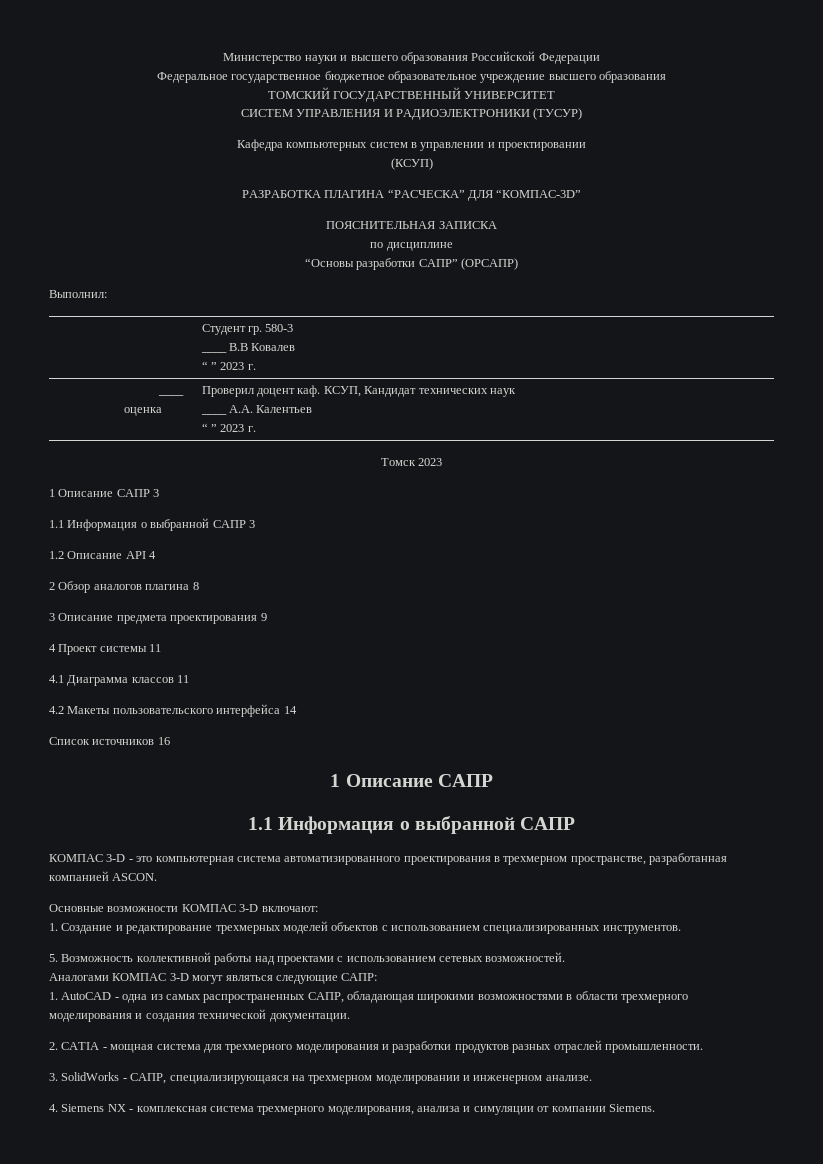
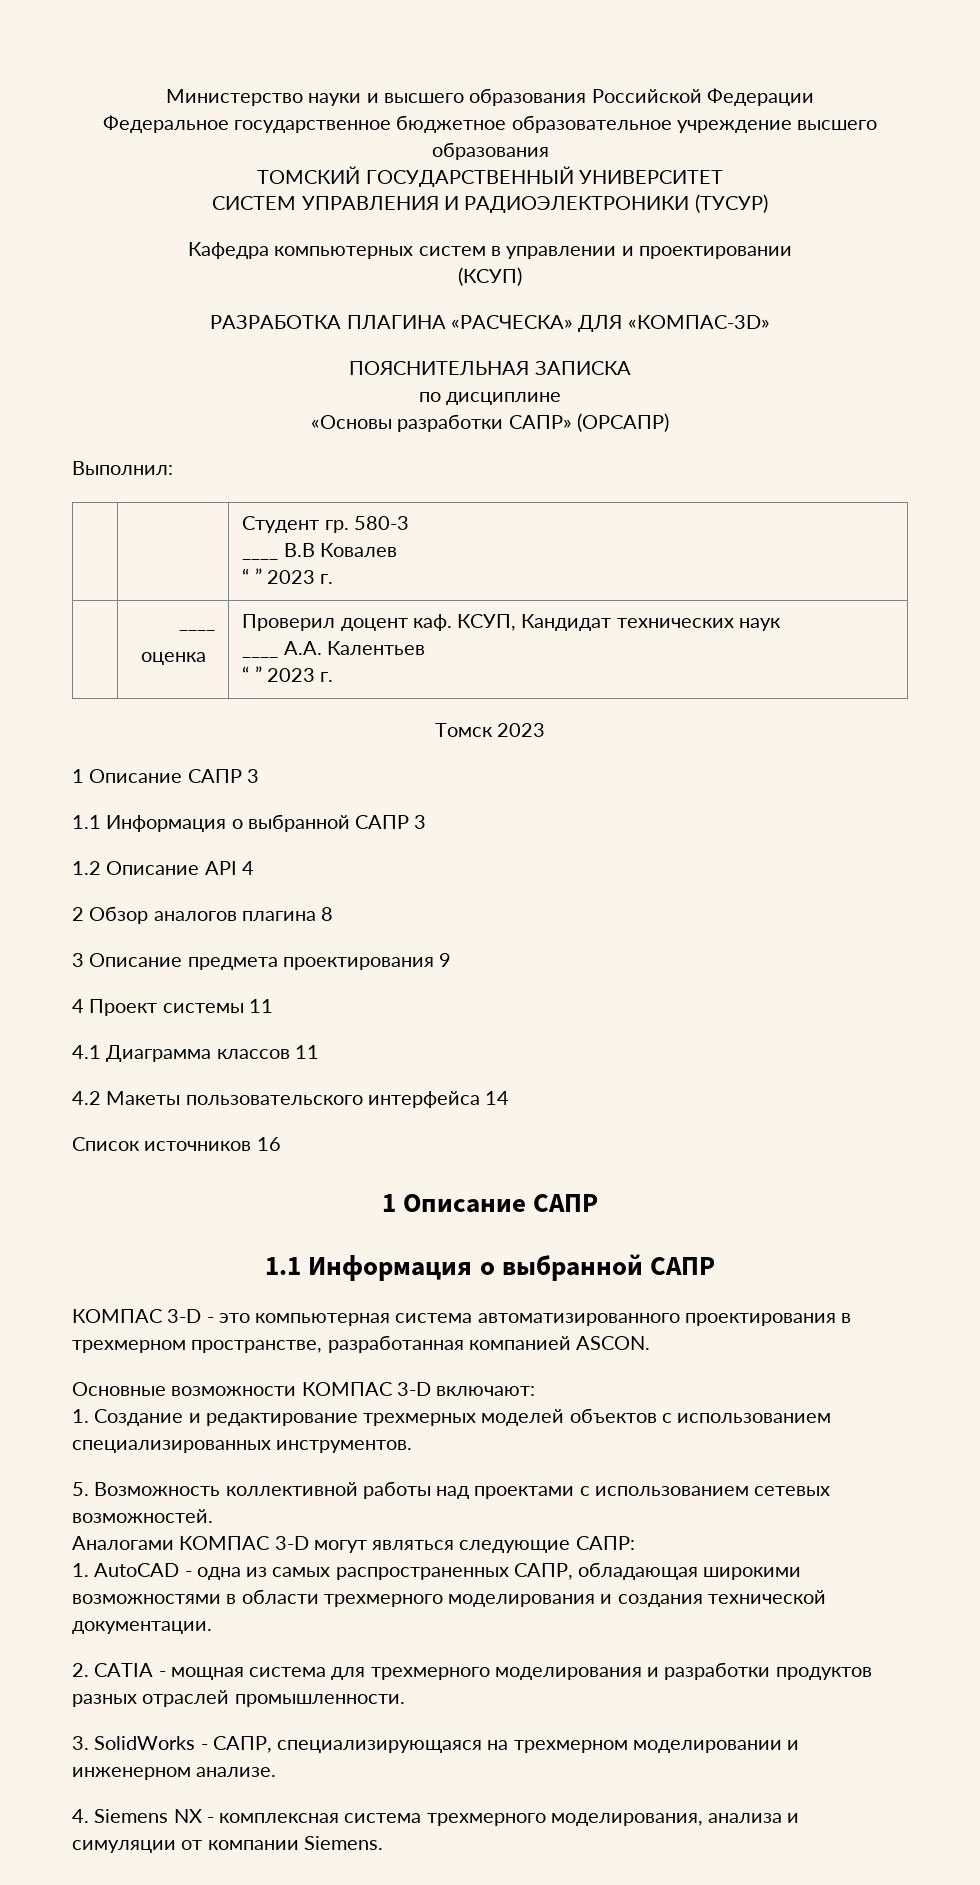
- РАЗРАБОТКА ПЛАГИНА “РАСЧЕСКА” ДЛЯ “КОМПАС-3D”
+ РАЗРАБОТКА ПЛАГИНА «РАСЧЕСКА» ДЛЯ «КОМПАС-3D»
- “Основы разработки САПР” (ОРСАПР)
+ «Основы разработки САПР» (ОРСАПР)

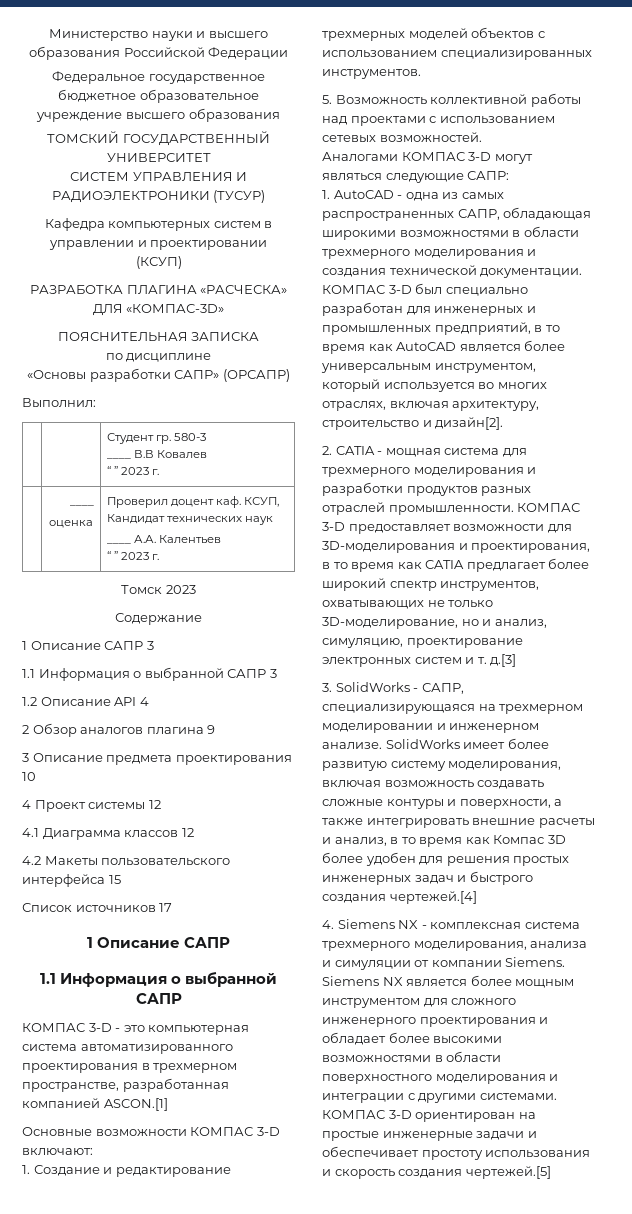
+ Содержание
- 2 Обзор аналогов плагина 8
+ 2 Обзор аналогов плагина 9
- 3 Описание предмета проектирования 9
+ 3 Описание предмета проектирования 10
- 4 Проект системы 11
+ 4 Проект системы 12
- 4.1 Диаграмма классов 11
+ 4.1 Диаграмма классов 12
- 4.2 Макеты пользовательского интерфейса 14
+ 4.2 Макеты пользовательского интерфейса 15
- Список источников 16
+ Список источников 17
- КОМПАС 3-D - это компьютерная система автоматизированного проектирования в трехмерном пространстве, разработанная компанией ASCON.
+ КОМПАС 3-D - это компьютерная система автоматизированного проектирования в трехмерном пространстве, разработанная компанией ASCON.[1]
+ КОМПАС 3-D был специально разработан для инженерных и промышленных предприятий, в то время как AutoCAD является более универсальным инструментом, который используется во многих отраслях, включая архитектуру, строительство и дизайн[2].
+ КОМПАС 3-D предоставляет возможности для 3D-моделирования и проектирования, в то время как CATIA предлагает более широкий спектр инструментов, охватывающих не только 3D-моделирование, но и анализ, симуляцию, проектирование электронных систем и т. д.[3]
+ SolidWorks имеет более развитую систему моделирования, включая возможность создавать сложные контуры и поверхности, а также интегрировать внешние расчеты и анализ, в то время как Компас 3D более удобен для решения простых инженерных задач и быстрого создания чертежей.[4]
+ Siemens NX является более мощным инструментом для сложного инженерного проектирования и обладает более высокими возможностями в области поверхностного моделирования и интеграции с другими системами. КОМПАС 3-D ориентирован на простые инженерные задачи и обеспечивает простоту использования и скорость создания чертежей.[5]

